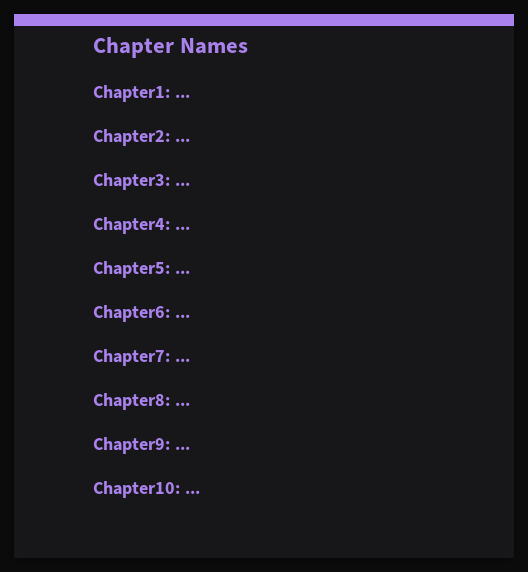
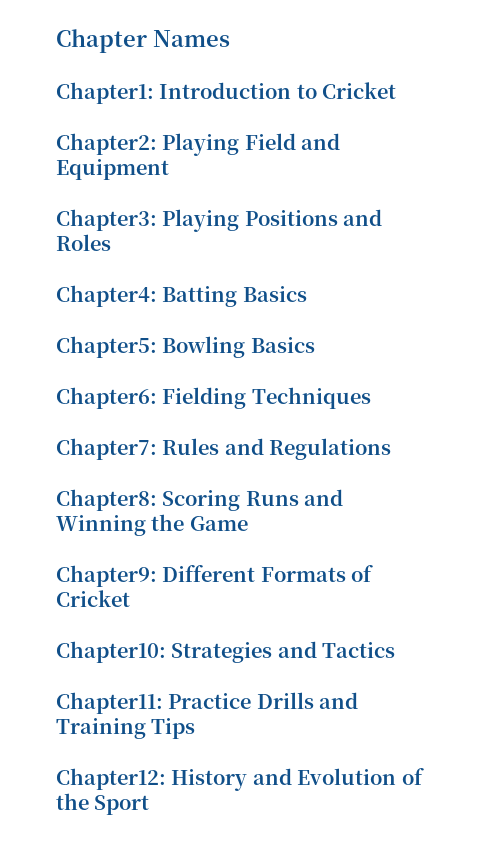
- Chapter1: ...
- Chapter2: ...
- Chapter3: ...
+ Chapter1: Introduction to Cricket
+ Chapter2: Playing Field and Equipment
+ Chapter3: Playing Positions and Roles
- Chapter4: ...
+ Chapter4: Batting Basics
- Chapter5: ...
+ Chapter5: Bowling Basics
- Chapter6: ...
+ Chapter6: Fielding Techniques
- Chapter7: ...
- Chapter8: ...
- Chapter9: ...
- Chapter10: ...
+ Chapter7: Rules and Regulations
+ Chapter8: Scoring Runs and Winning the Game
+ Chapter9: Different Formats of Cricket
+ Chapter10: Strategies and Tactics
+ Chapter11: Practice Drills and Training Tips
+ Chapter12: History and Evolution of the Sport

